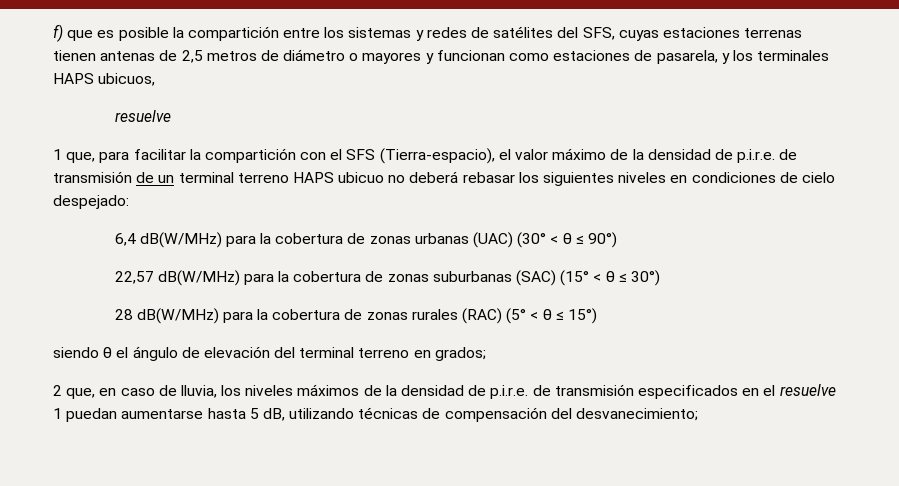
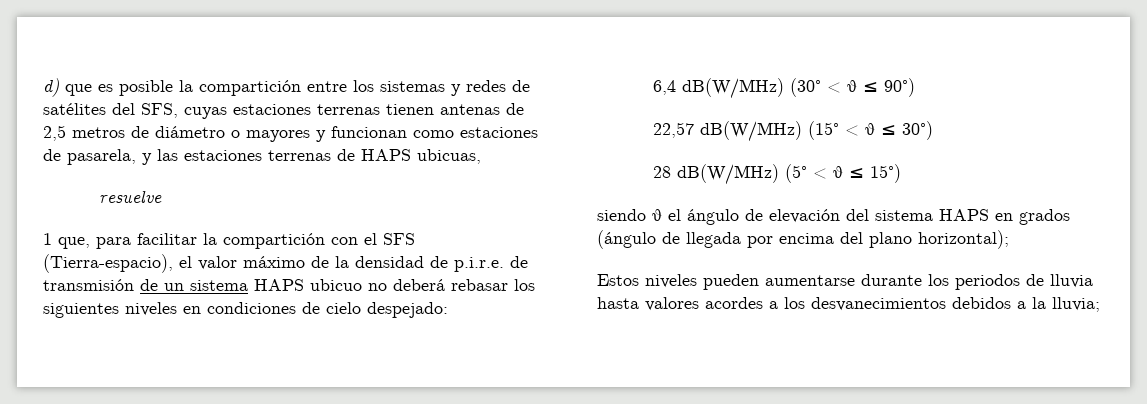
- f) que es posible la compartición entre los sistemas y redes de satélites del SFS, cuyas estaciones terrenas tienen antenas de 2,5 metros de diámetro o mayores y funcionan como estaciones de pasarela, y los terminales HAPS ubicuos,
+ d) que es posible la compartición entre los sistemas y redes de satélites del SFS, cuyas estaciones terrenas tienen antenas de 2,5 metros de diámetro o mayores y funcionan como estaciones de pasarela, y las estaciones terrenas de HAPS ubicuas,
- 1 que, para facilitar la compartición con el SFS (Tierra-espacio), el valor máximo de la densidad de p.i.r.e. de transmisión de un terminal terreno HAPS ubicuo no deberá rebasar los siguientes niveles en condiciones de cielo despejado:
+ 1 que, para facilitar la compartición con el SFS (Tierra-espacio), el valor máximo de la densidad de p.i.r.e. de transmisión de un sistema HAPS ubicuo no deberá rebasar los siguientes niveles en condiciones de cielo despejado:
- 6,4 dB(W/MHz) para la cobertura de zonas urbanas (UAC) (30° < θ ≤ 90°)
+ 6,4 dB(W/MHz) (30° < θ ≤ 90°)
- 22,57 dB(W/MHz) para la cobertura de zonas suburbanas (SAC) (15° < θ ≤ 30°)
+ 22,57 dB(W/MHz) (15° < θ ≤ 30°)
- 28 dB(W/MHz) para la cobertura de zonas rurales (RAC) (5° < θ ≤ 15°)
+ 28 dB(W/MHz) (5° < θ ≤ 15°)
- siendo θ el ángulo de elevación del terminal terreno en grados;
- 2 que, en caso de lluvia, los niveles máximos de la densidad de p.i.r.e. de transmisión especificados en el resuelve 1 puedan aumentarse hasta 5 dB, utilizando técnicas de compensación del desvanecimiento;
+ siendo θ el ángulo de elevación del sistema HAPS en grados (ángulo de llegada por encima del plano horizontal);
+ Estos niveles pueden aumentarse durante los periodos de lluvia hasta valores acordes a los desvanecimientos debidos a la lluvia;

